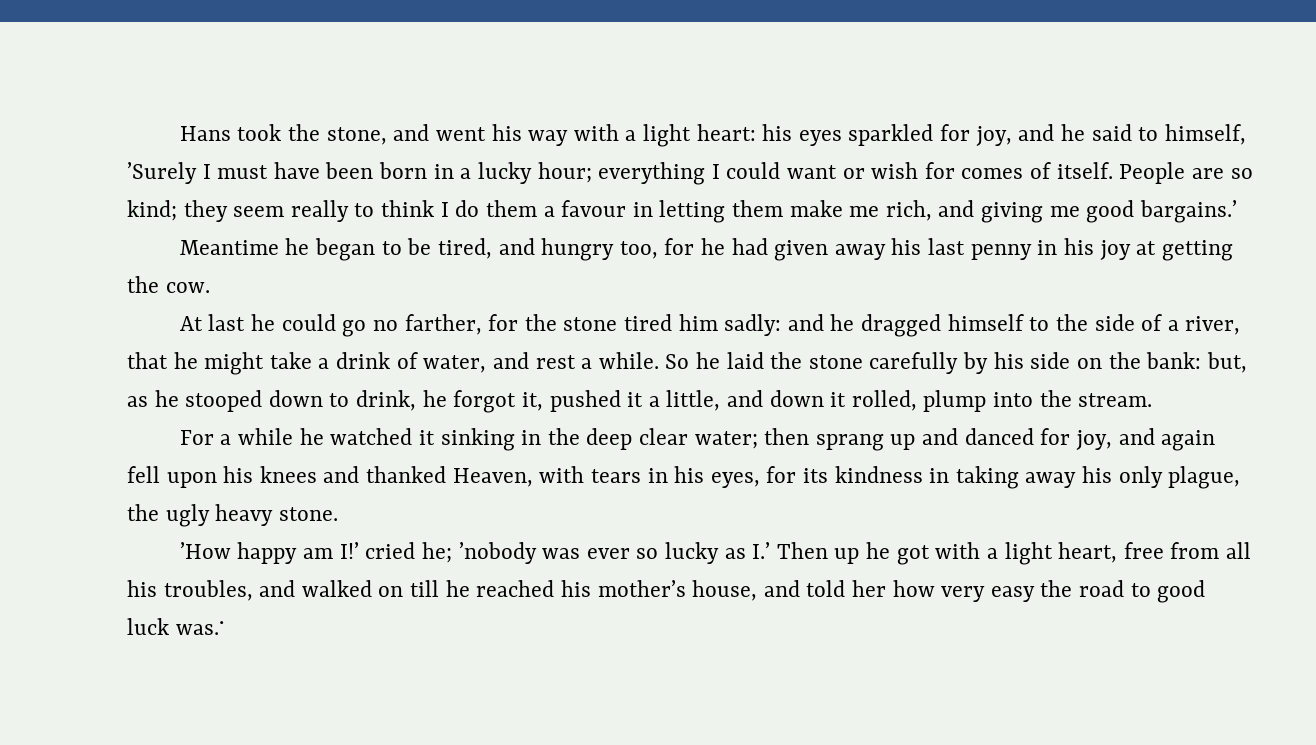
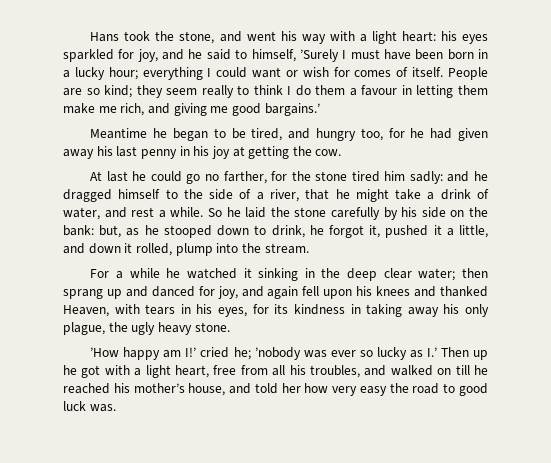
- ’How happy am I!’ cried he; ’nobody was ever so lucky as I.’ Then up he got with a light heart, free from all his troubles, and walked on till he reached his mother’s house, and told her how very easy the road to good luck was.•
+ ’How happy am I!’ cried he; ’nobody was ever so lucky as I.’ Then up he got with a light heart, free from all his troubles, and walked on till he reached his mother’s house, and told her how very easy the road to good luck was.

